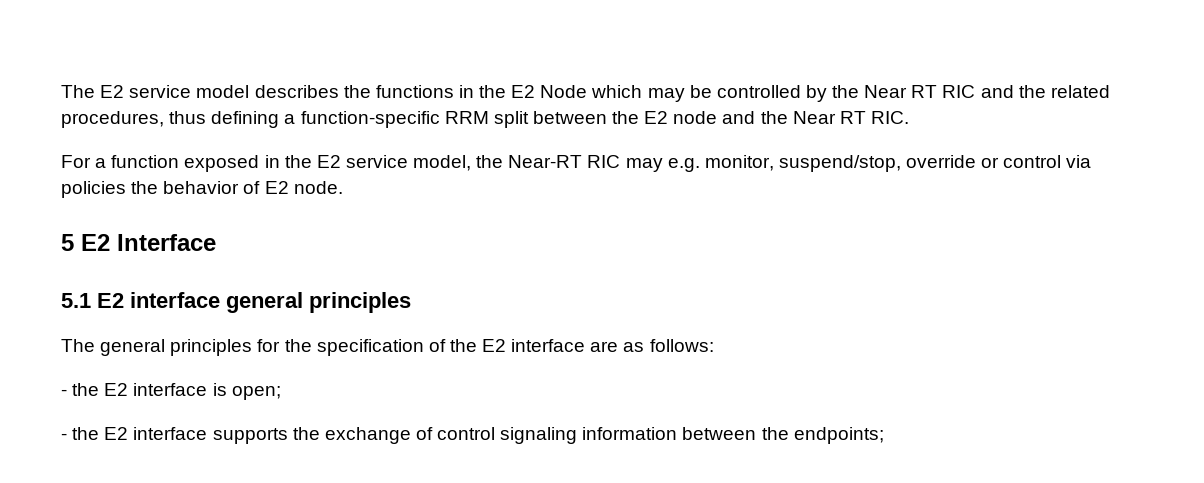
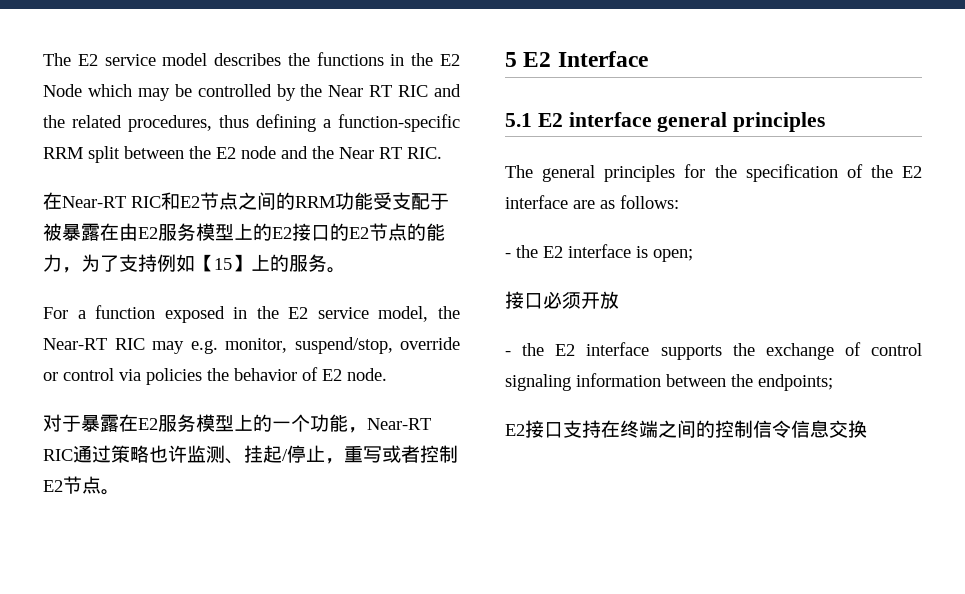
+ 在Near-RT RIC和E2节点之间的RRM功能受支配于被暴露在由E2服务模型上的E2接口的E2节点的能力，为了支持例如【15】上的服务。
+ 对于暴露在E2服务模型上的一个功能，Near-RT RIC通过策略也许监测、挂起/停止，重写或者控制E2节点。
+ 接口必须开放
+ E2接口支持在终端之间的控制信令信息交换

